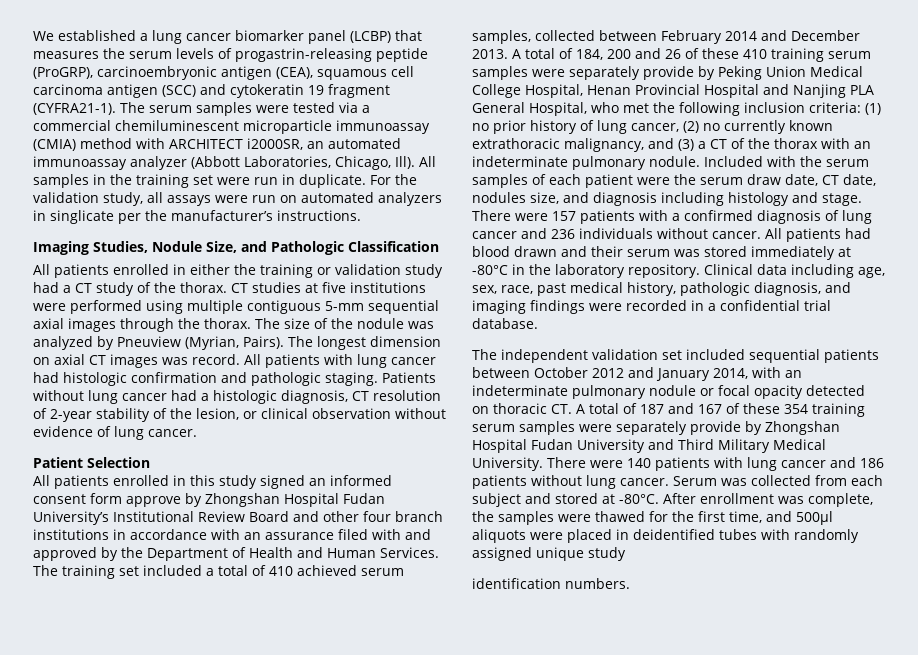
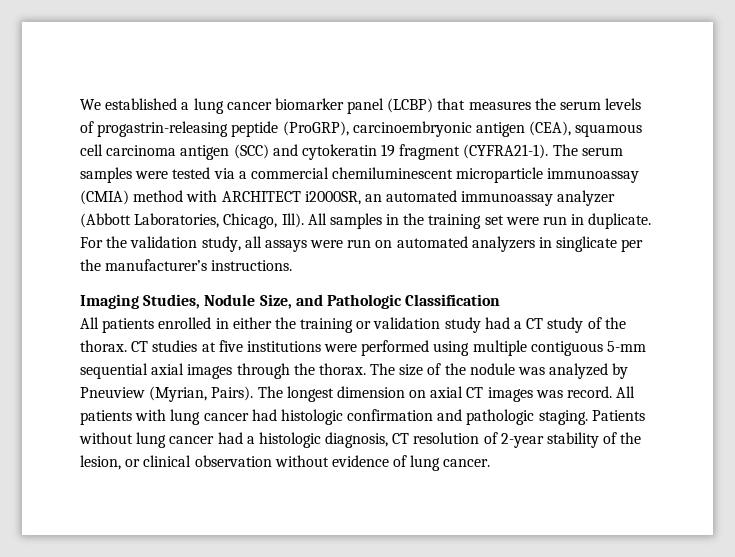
- Patient Selection
- All patients enrolled in this study signed an informed consent form approve by Zhongshan Hospital Fudan University’s Institutional Review Board and other four branch institutions in accordance with an assurance filed with and approved by the Department of Health and Human Services. The training set included a total of 410 achieved serum samples, collected between February 2014 and December 2013. A total of 184, 200 and 26 of these 410 training serum samples were separately provide by Peking Union Medical College Hospital, Henan Provincial Hospital and Nanjing PLA General Hospital, who met the following inclusion criteria: (1) no prior history of lung cancer, (2) no currently known extrathoracic malignancy, and (3) a CT of the thorax with an indeterminate pulmonary nodule. Included with the serum samples of each patient were the serum draw date, CT date, nodules size, and diagnosis including histology and stage. There were 157 patients with a confirmed diagnosis of lung cancer and 236 individuals without cancer. All patients had blood drawn and their serum was stored immediately at -80°C in the laboratory repository. Clinical data including age, sex, race, past medical history, pathologic diagnosis, and imaging findings were recorded in a confidential trial database.
- The independent validation set included sequential patients between October 2012 and January 2014, with an indeterminate pulmonary nodule or focal opacity detected on thoracic CT. A total of 187 and 167 of these 354 training serum samples were separately provide by Zhongshan Hospital Fudan University and Third Military Medical University. There were 140 patients with lung cancer and 186 patients without lung cancer. Serum was collected from each subject and stored at -80°C. After enrollment was complete, the samples were thawed for the first time, and 500μl aliquots were placed in deidentified tubes with randomly assigned unique study
- identification numbers.

